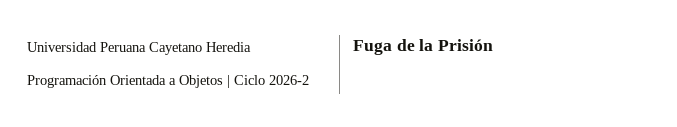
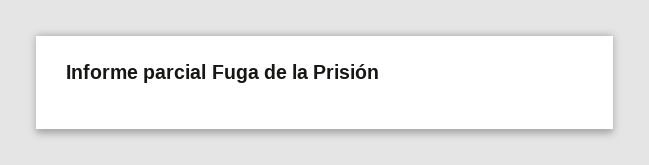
- Universidad Peruana Cayetano Heredia
- Programación Orientada a Objetos | Ciclo 2026-2
- Fuga de la Prisión
+ Informe parcial Fuga de la Prisión

